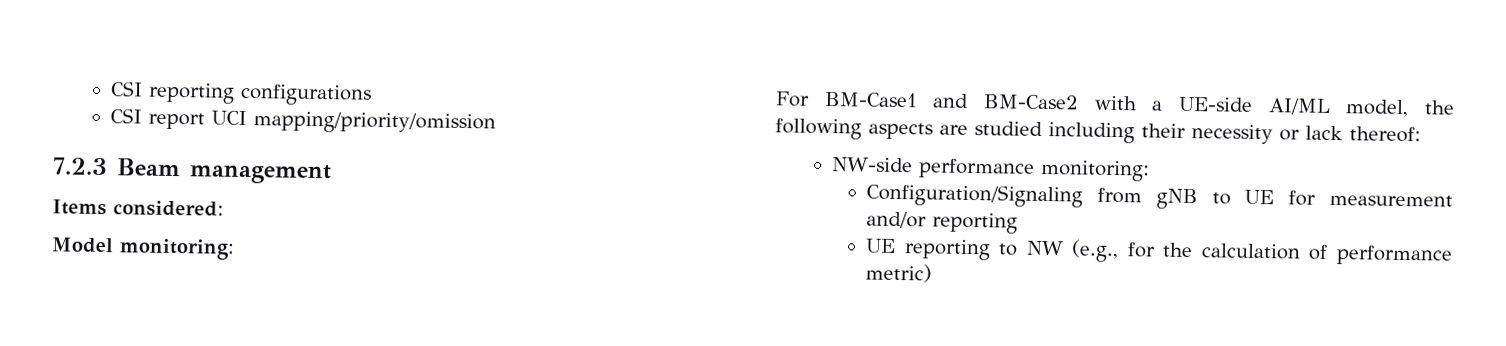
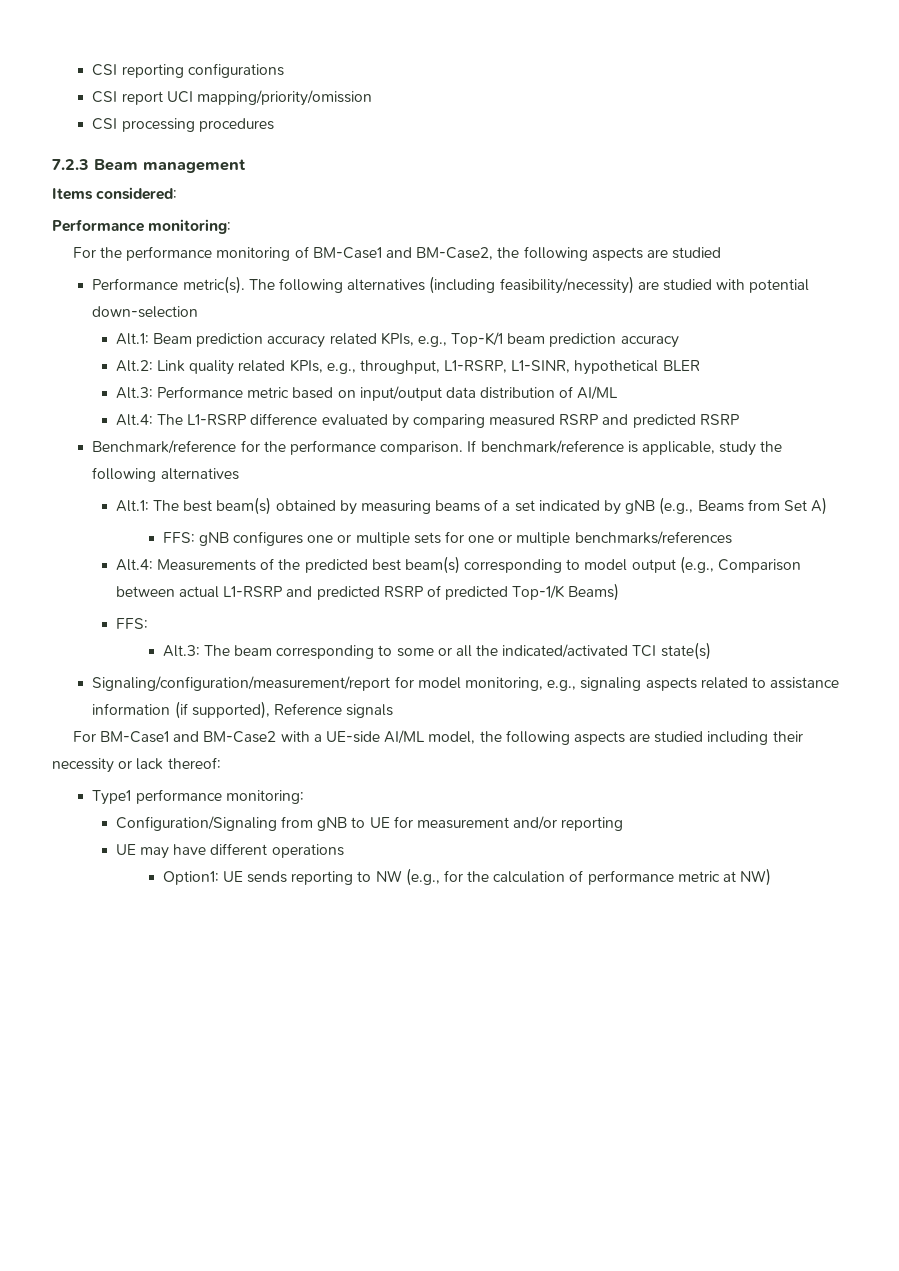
+ CSI processing procedures
- Model monitoring:
+ Performance monitoring:
+ For the performance monitoring of BM-Case1 and BM-Case2, the following aspects are studied
+ Performance metric(s). The following alternatives (including feasibility/necessity) are studied with potential down-selection
+ Alt.1: Beam prediction accuracy related KPIs, e.g., Top-K/1 beam prediction accuracy
+ Alt.2: Link quality related KPIs, e.g., throughput, L1-RSRP, L1-SINR, hypothetical BLER
+ Alt.3: Performance metric based on input/output data distribution of AI/ML
+ Alt.4: The L1-RSRP difference evaluated by comparing measured RSRP and predicted RSRP
+ Benchmark/reference for the performance comparison. If benchmark/reference is applicable, study the following alternatives
+ Alt.1: The best beam(s) obtained by measuring beams of a set indicated by gNB (e.g., Beams from Set A)
+ FFS: gNB configures one or multiple sets for one or multiple benchmarks/references
+ Alt.4: Measurements of the predicted best beam(s) corresponding to model output (e.g., Comparison between actual L1-RSRP and predicted RSRP of predicted Top-1/K Beams)
+ FFS:
+ Alt.3: The beam corresponding to some or all the indicated/activated TCI state(s)
+ Signaling/configuration/measurement/report for model monitoring, e.g., signaling aspects related to assistance information (if supported), Reference signals
- NW-side performance monitoring:
+ Type1 performance monitoring:
- UE reporting to NW (e.g., for the calculation of performance metric)
+ UE may have different operations
+ Option1: UE sends reporting to NW (e.g., for the calculation of performance metric at NW)

